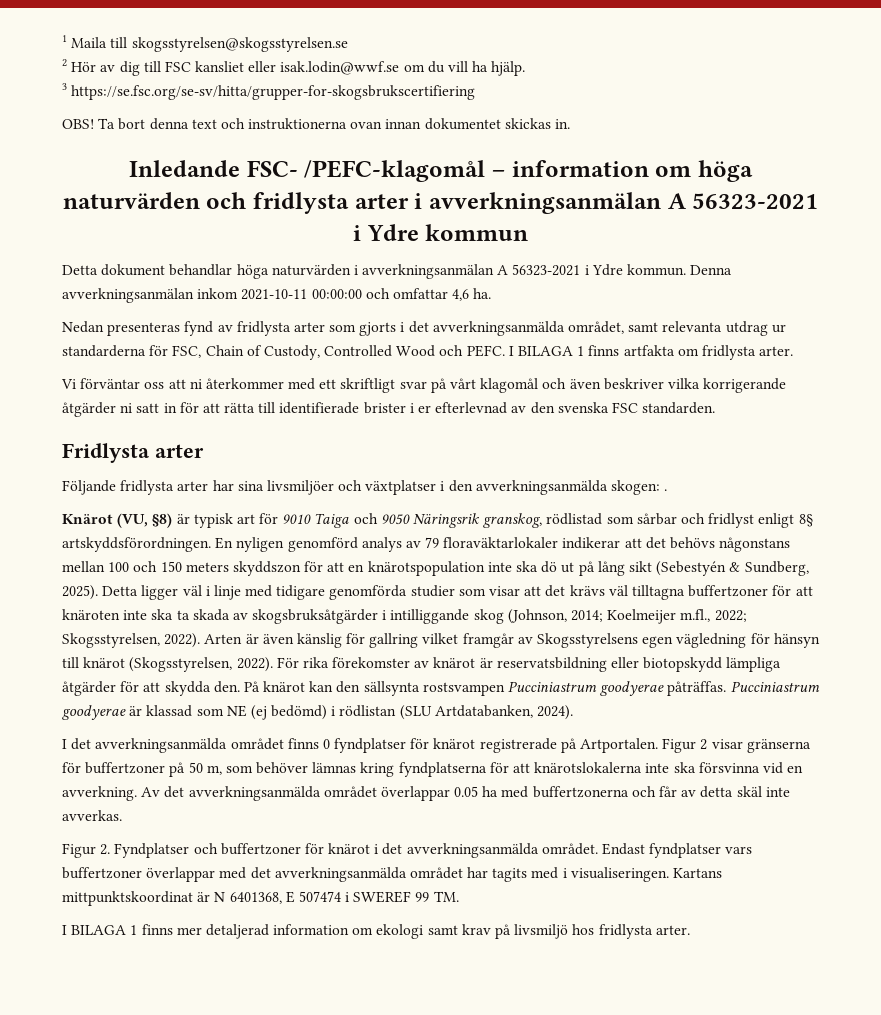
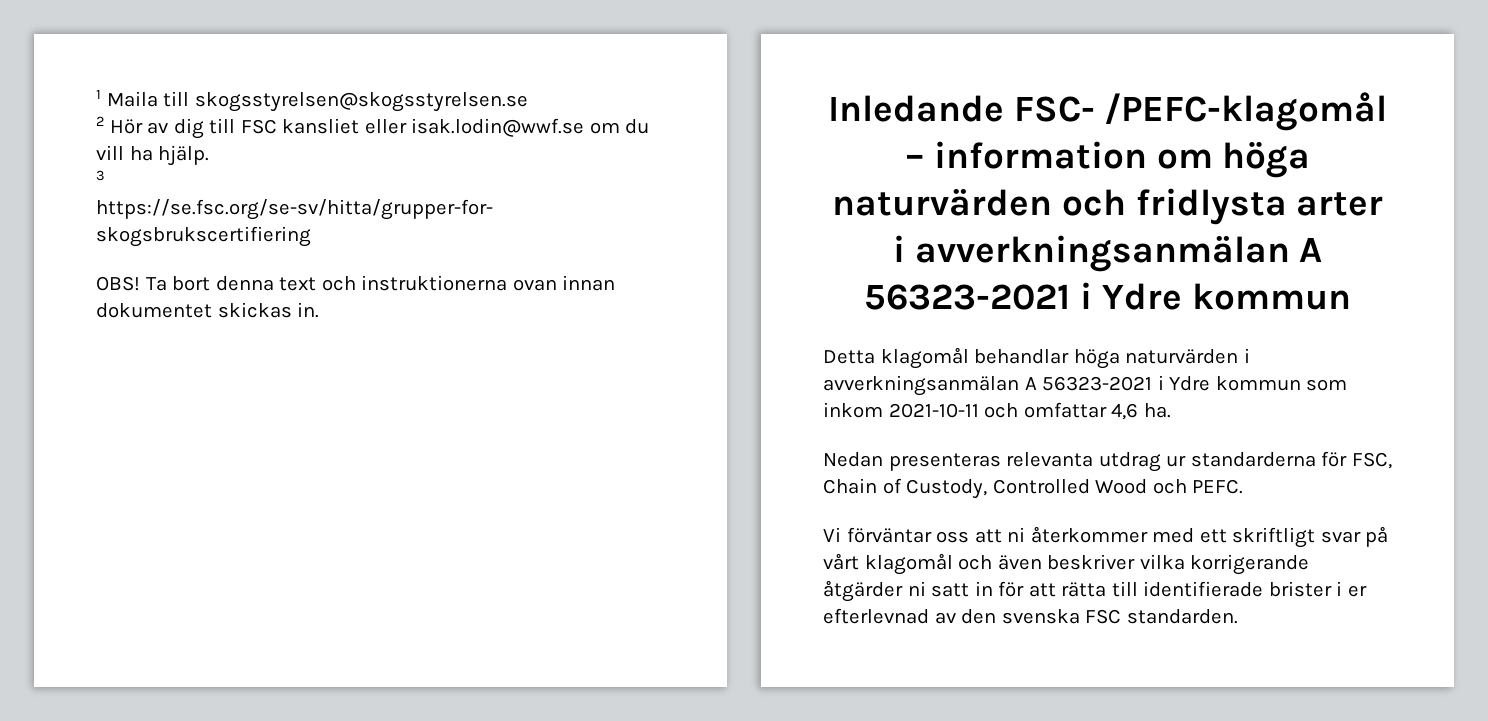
- Detta dokument behandlar höga naturvärden i avverkningsanmälan A 56323-2021 i Ydre kommun. Denna avverkningsanmälan inkom 2021-10-11 00:00:00 och omfattar 4,6 ha.
+ Detta klagomål behandlar höga naturvärden i avverkningsanmälan A 56323-2021 i Ydre kommun som inkom 2021-10-11 och omfattar 4,6 ha.
- Nedan presenteras fynd av fridlysta arter som gjorts i det avverkningsanmälda området, samt relevanta utdrag ur standarderna för FSC, Chain of Custody, Controlled Wood och PEFC. I BILAGA 1 finns artfakta om fridlysta arter.
+ Nedan presenteras relevanta utdrag ur standarderna för FSC, Chain of Custody, Controlled Wood och PEFC.
- Fridlysta arter
- Följande fridlysta arter har sina livsmiljöer och växtplatser i den avverkningsanmälda skogen: .
- Knärot (VU, §8) är typisk art för 9010 Taiga och 9050 Näringsrik granskog, rödlistad som sårbar och fridlyst enligt 8§ artskyddsförordningen. En nyligen genomförd analys av 79 floraväktarlokaler indikerar att det behövs någonstans mellan 100 och 150 meters skyddszon för att en knärotspopulation inte ska dö ut på lång sikt (Sebestyén & Sundberg, 2025). Detta ligger väl i linje med tidigare genomförda studier som visar att det krävs väl tilltagna buffertzoner för att knäroten inte ska ta skada av skogsbruksåtgärder i intilliggande skog (Johnson, 2014; Koelmeijer m.fl., 2022; Skogsstyrelsen, 2022). Arten är även känslig för gallring vilket framgår av Skogsstyrelsens egen vägledning för hänsyn till knärot (Skogsstyrelsen, 2022). För rika förekomster av knärot är reservatsbildning eller biotopskydd lämpliga åtgärder för att skydda den. På knärot kan den sällsynta rostsvampen Pucciniastrum goodyerae påträffas. Pucciniastrum goodyerae är klassad som NE (ej bedömd) i rödlistan (SLU Artdatabanken, 2024).
- I det avverkningsanmälda området finns 0 fyndplatser för knärot registrerade på Artportalen. Figur 2 visar gränserna för buffertzoner på 50 m, som behöver lämnas kring fyndplatserna för att knärotslokalerna inte ska försvinna vid en avverkning. Av det avverkningsanmälda området överlappar 0.05 ha med buffertzonerna och får av detta skäl inte avverkas.
- Figur 2. Fyndplatser och buffertzoner för knärot i det avverkningsanmälda området. Endast fyndplatser vars buffertzoner överlappar med det avverkningsanmälda området har tagits med i visualiseringen. Kartans mittpunktskoordinat är N 6401368, E 507474 i SWEREF 99 TM.
- I BILAGA 1 finns mer detaljerad information om ekologi samt krav på livsmiljö hos fridlysta arter.

